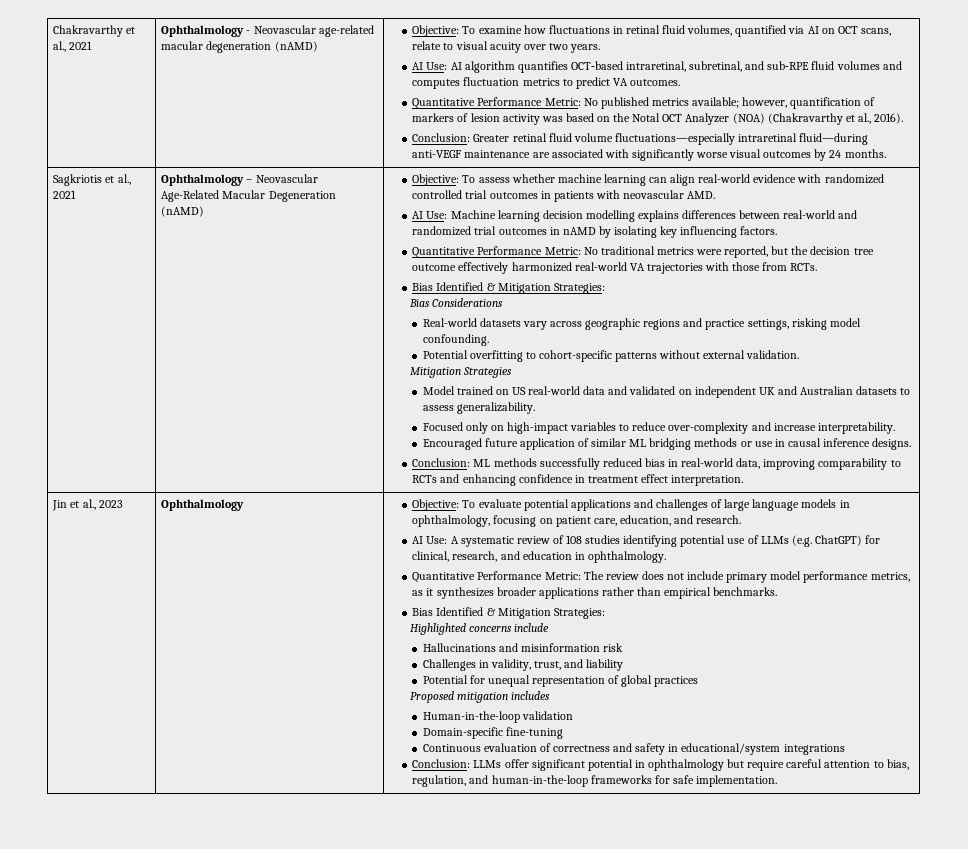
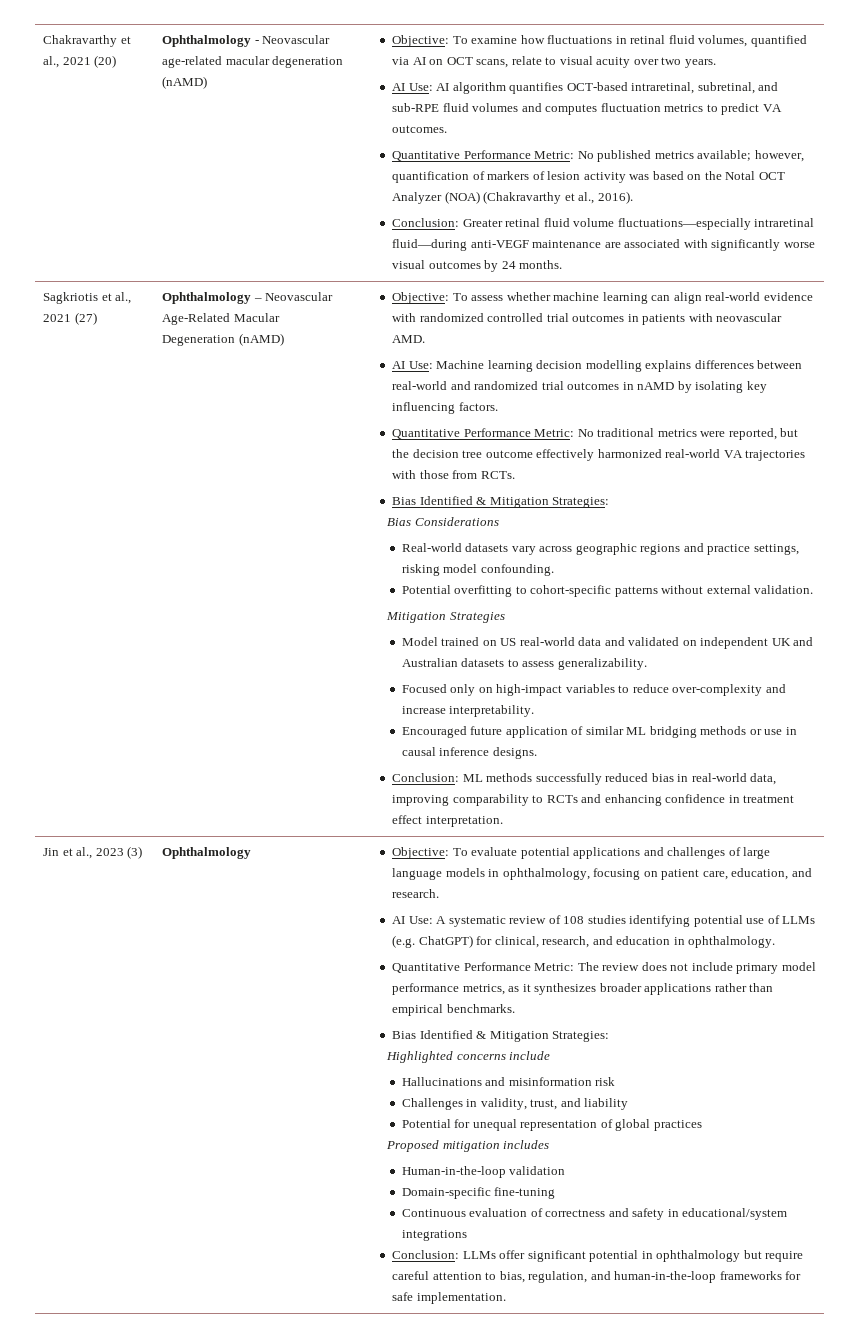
- Chakravarthy et al., 2021
+ Chakravarthy et al., 2021 (20)
- Sagkriotis et al., 2021
+ Sagkriotis et al., 2021 (27)
- Jin et al., 2023
+ Jin et al., 2023 (3)

